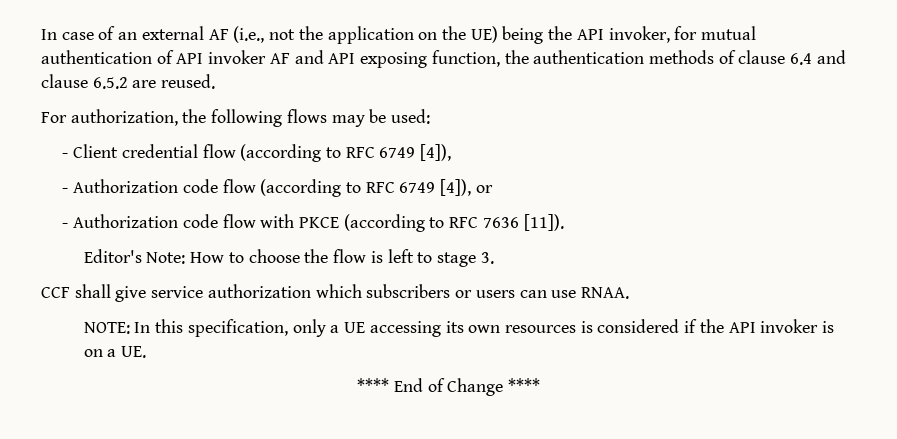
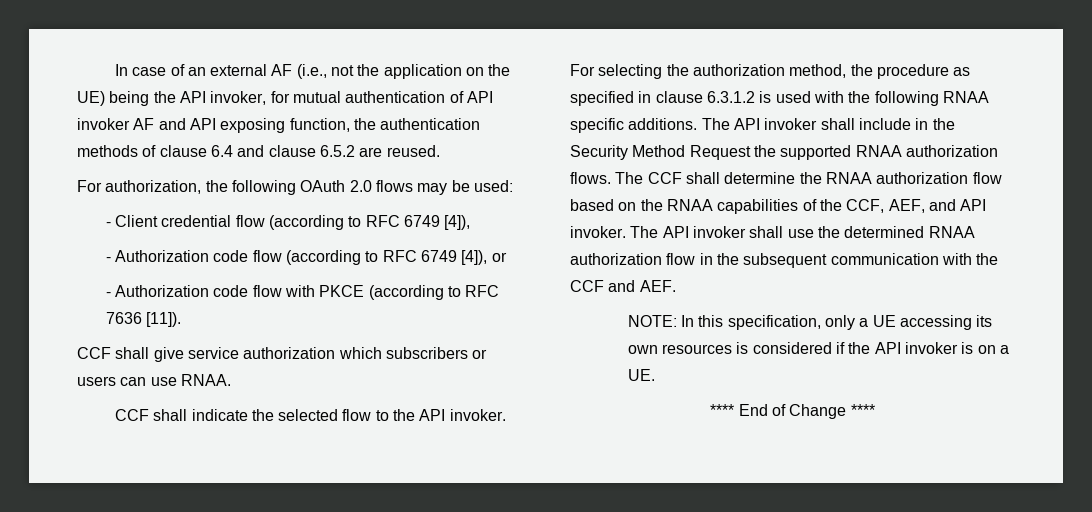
- For authorization, the following flows may be used:
+ For authorization, the following OAuth 2.0 flows may be used:
- Editor's Note: How to choose the flow is left to stage 3.
+ CCF shall indicate the selected flow to the API invoker. For selecting the authorization method, the procedure as specified in clause 6.3.1.2 is used with the following RNAA specific additions. The API invoker shall include in the Security Method Request the supported RNAA authorization flows. The CCF shall determine the RNAA authorization flow based on the RNAA capabilities of the CCF, AEF, and API invoker. The API invoker shall use the determined RNAA authorization flow in the subsequent communication with the CCF and AEF.

